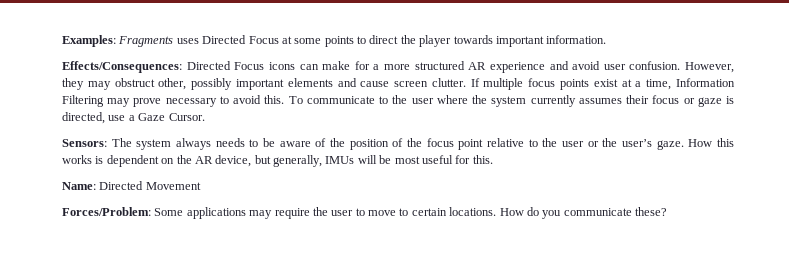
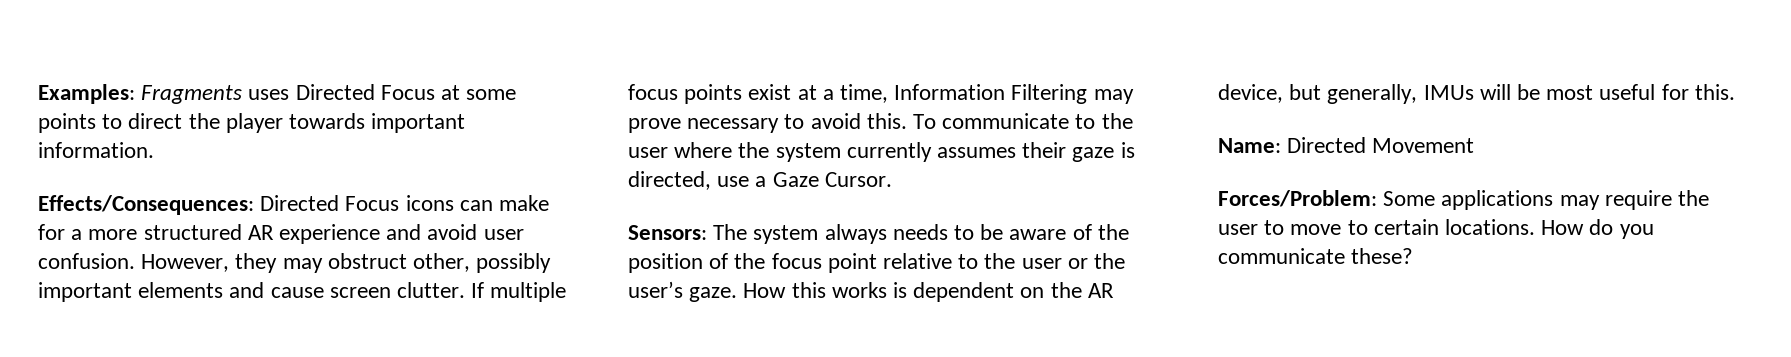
- To communicate to the user where the system currently assumes their focus or gaze is directed, use a Gaze Cursor.
+ To communicate to the user where the system currently assumes their gaze is directed, use a Gaze Cursor.

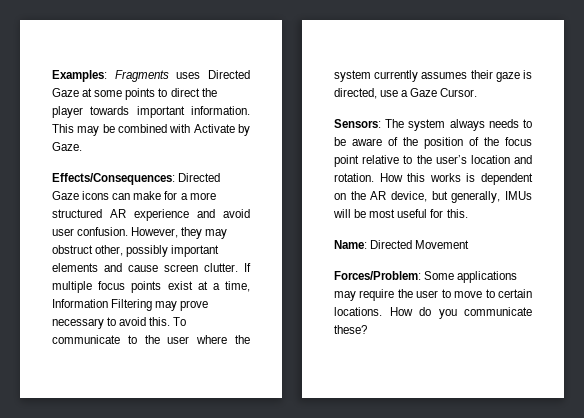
- Examples: Fragments uses Directed Focus at some points to direct the player towards important information.
+ Examples: Fragments uses Directed Gaze at some points to direct the player towards important information. This may be combined with Activate by Gaze.
- Effects/Consequences: Directed Focus icons can make for a more structured AR experience and avoid user confusion.
+ Effects/Consequences: Directed Gaze icons can make for a more structured AR experience and avoid user confusion.
- Sensors: The system always needs to be aware of the position of the focus point relative to the user or the user’s gaze.
+ Sensors: The system always needs to be aware of the position of the focus point relative to the user’s location and rotation.

